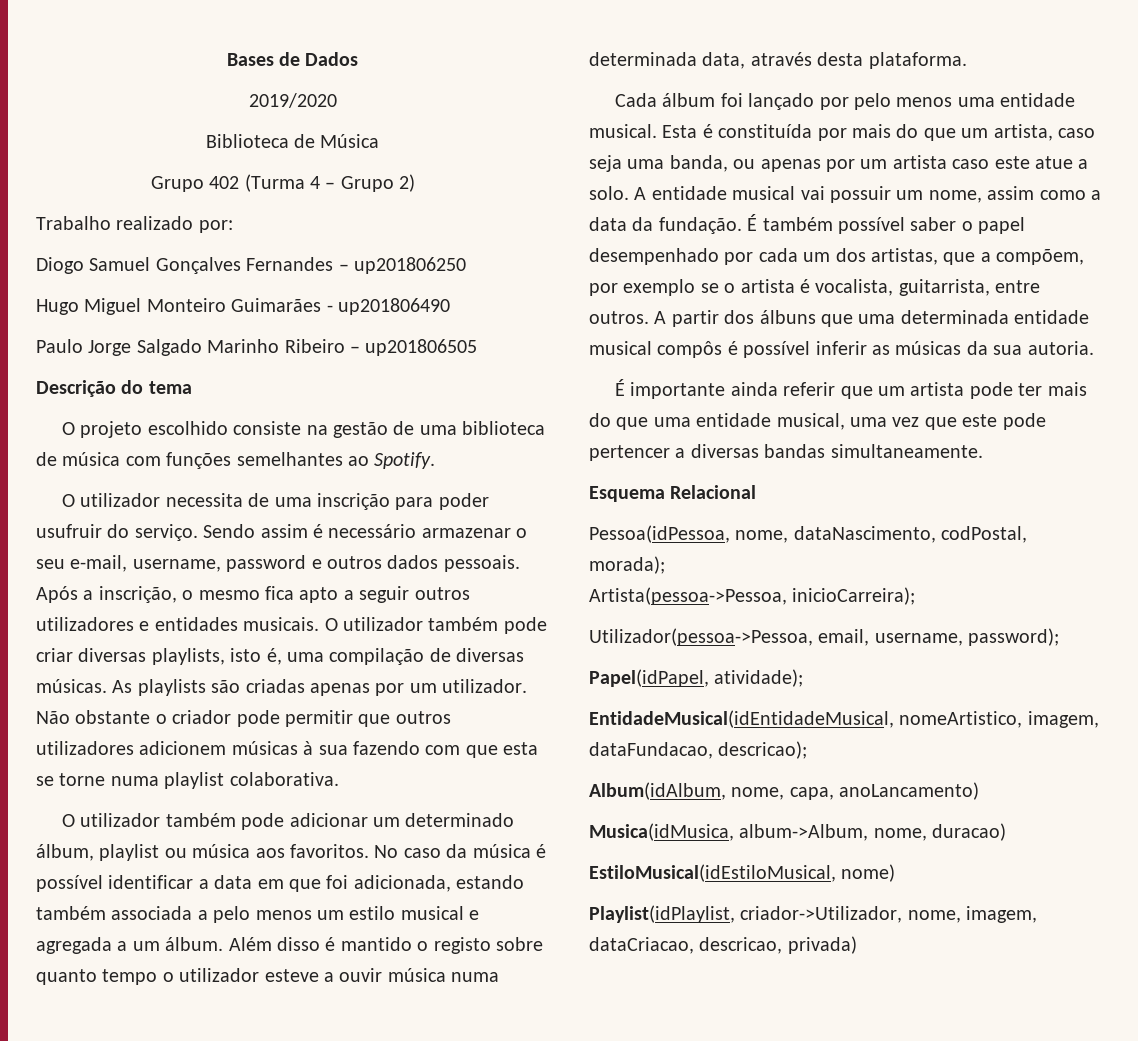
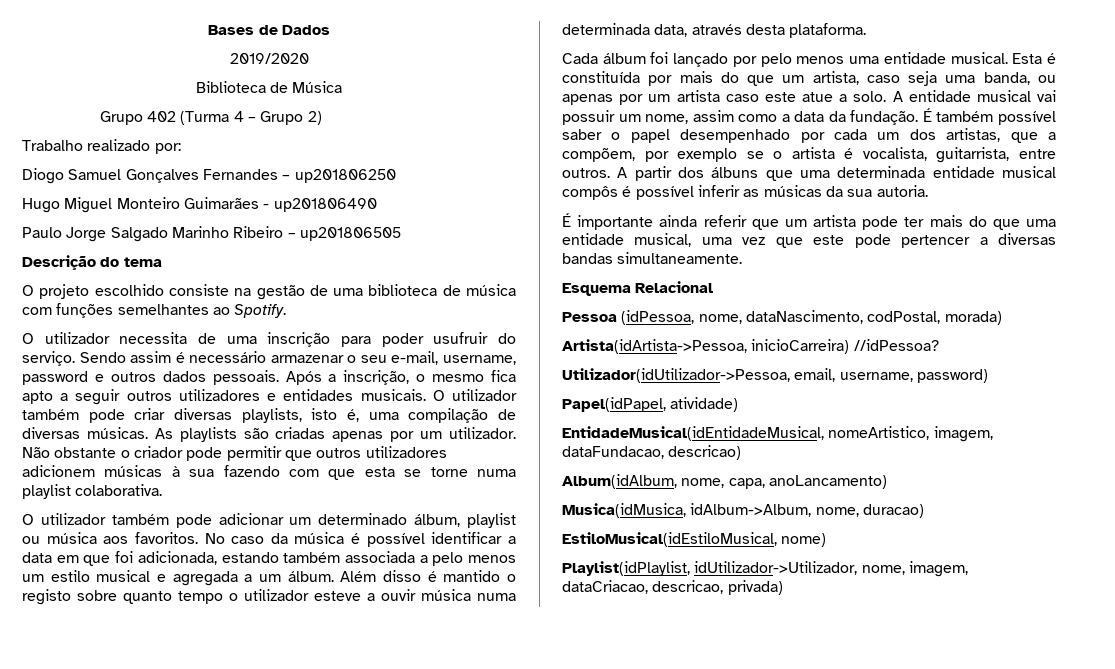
- Pessoa(idPessoa, nome, dataNascimento, codPostal, morada);
- Artista(pessoa->Pessoa, inicioCarreira);
- Utilizador(pessoa->Pessoa, email, username, password);
+ Pessoa (idPessoa, nome, dataNascimento, codPostal, morada)
+ Artista(idArtista->Pessoa, inicioCarreira) //idPessoa?
+ Utilizador(idUtilizador->Pessoa, email, username, password)
- Papel(idPapel, atividade);
+ Papel(idPapel, atividade)
- EntidadeMusical(idEntidadeMusical, nomeArtistico, imagem, dataFundacao, descricao);
+ EntidadeMusical(idEntidadeMusical, nomeArtistico, imagem, dataFundacao, descricao)
- Musica(idMusica, album->Album, nome, duracao)
+ Musica(idMusica, idAlbum->Album, nome, duracao)
- Playlist(idPlaylist, criador->Utilizador, nome, imagem, dataCriacao, descricao, privada)
+ Playlist(idPlaylist, idUtilizador->Utilizador, nome, imagem, dataCriacao, descricao, privada)

